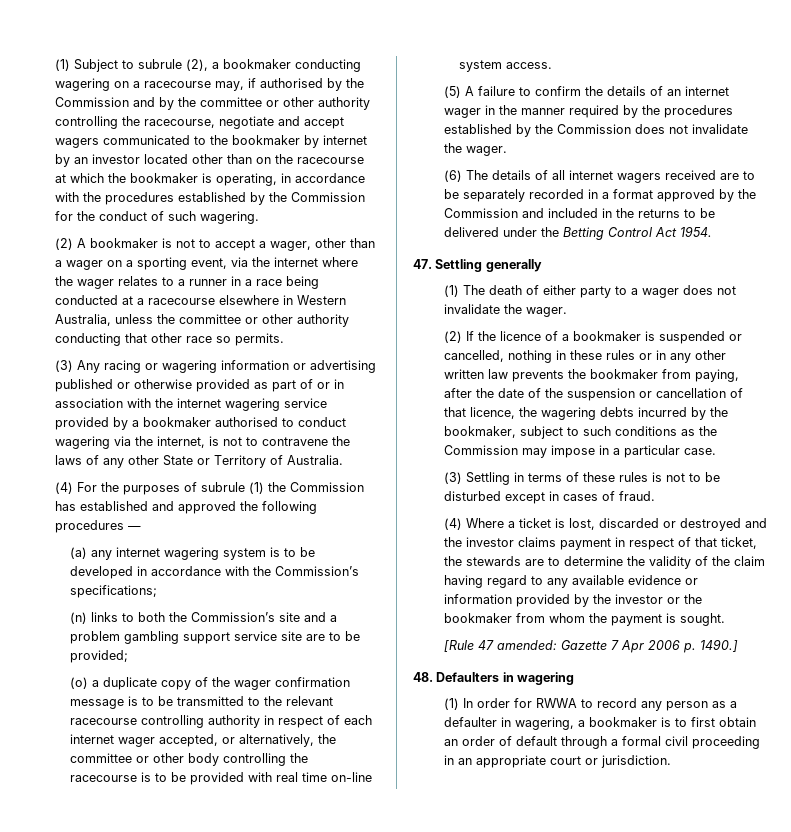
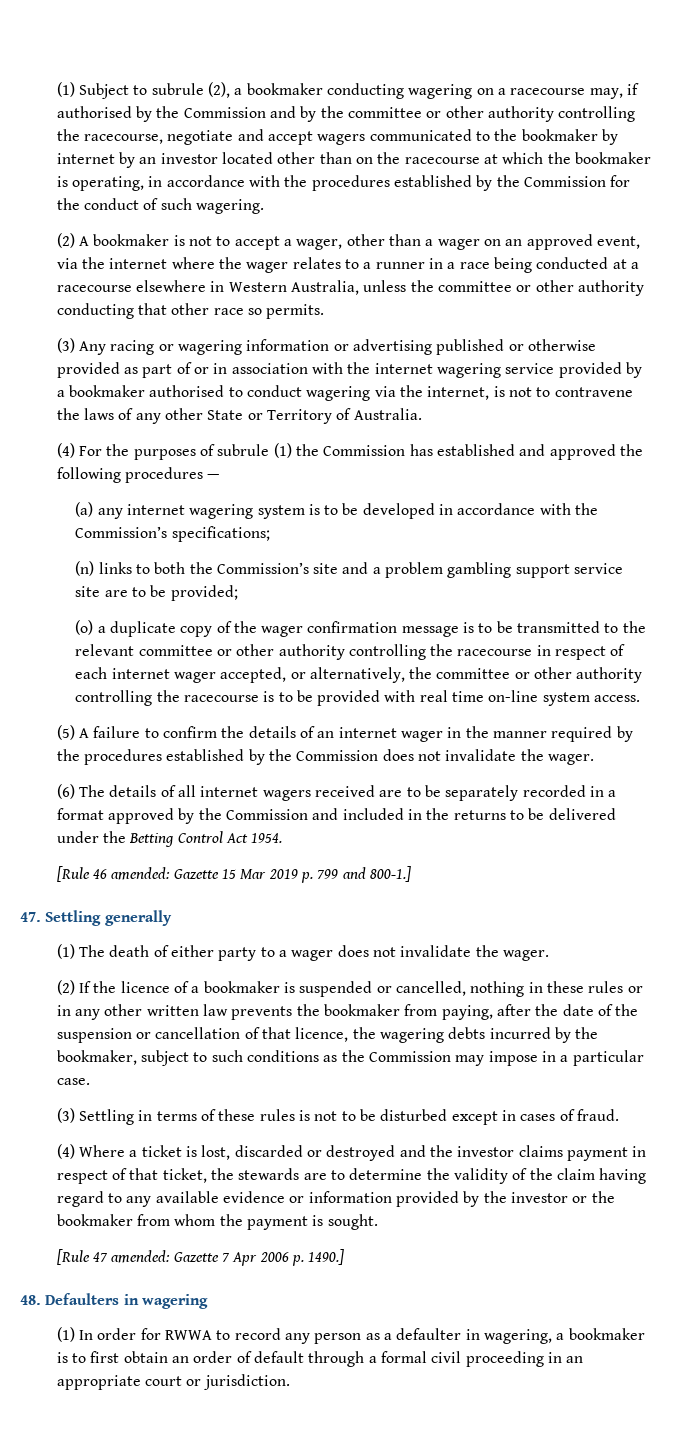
- (2) A bookmaker is not to accept a wager, other than a wager on a sporting event, via the internet where the wager relates to a runner in a race being conducted at a racecourse elsewhere in Western Australia, unless the committee or other authority conducting that other race so permits.
+ (2) A bookmaker is not to accept a wager, other than a wager on an approved event, via the internet where the wager relates to a runner in a race being conducted at a racecourse elsewhere in Western Australia, unless the committee or other authority conducting that other race so permits.
- (o) a duplicate copy of the wager confirmation message is to be transmitted to the relevant racecourse controlling authority in respect of each internet wager accepted, or alternatively, the committee or other body controlling the racecourse is to be provided with real time on-line system access.
+ (o) a duplicate copy of the wager confirmation message is to be transmitted to the relevant committee or other authority controlling the racecourse in respect of each internet wager accepted, or alternatively, the committee or other authority controlling the racecourse is to be provided with real time on-line system access.
+ [Rule 46 amended: Gazette 15 Mar 2019 p. 799 and 800-1.]

